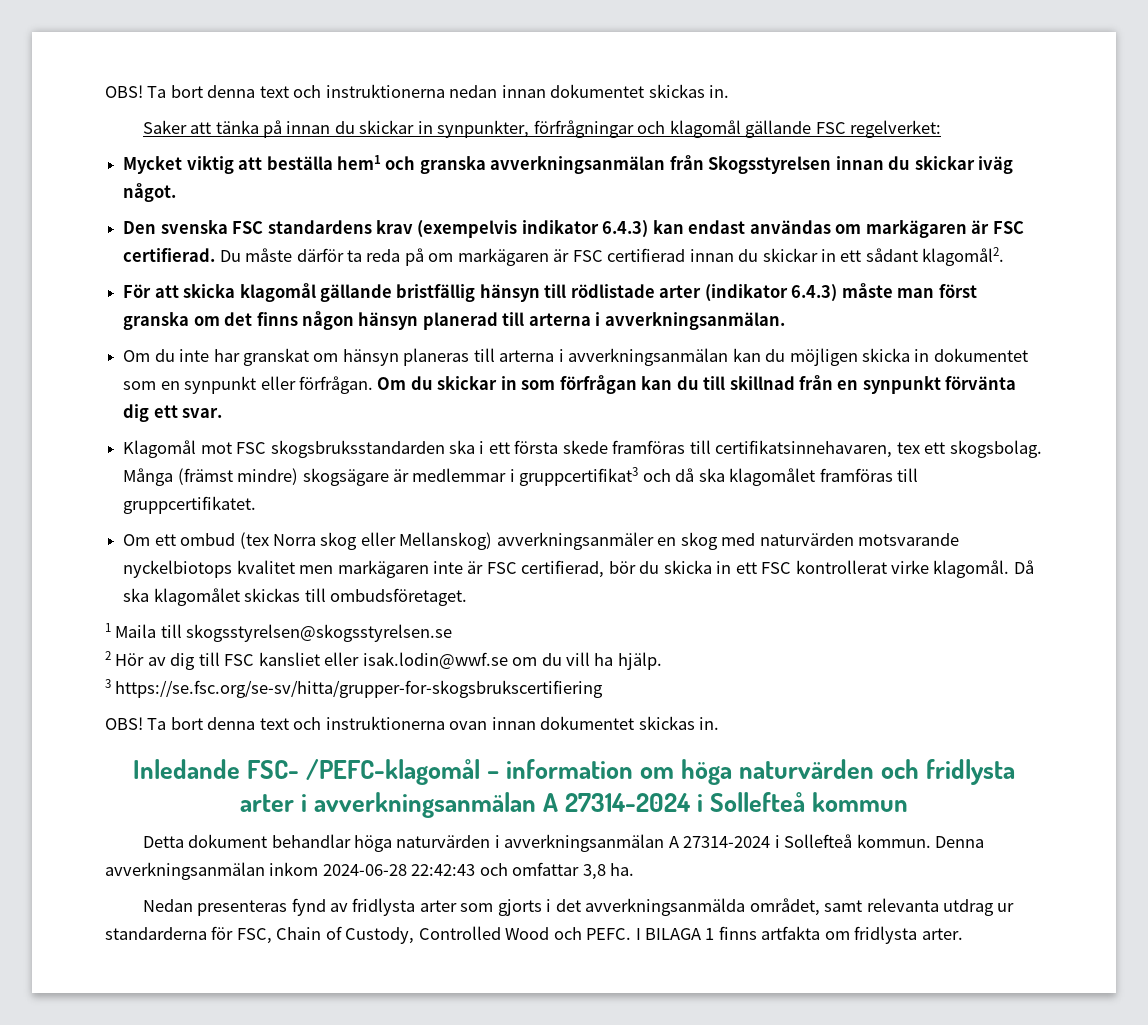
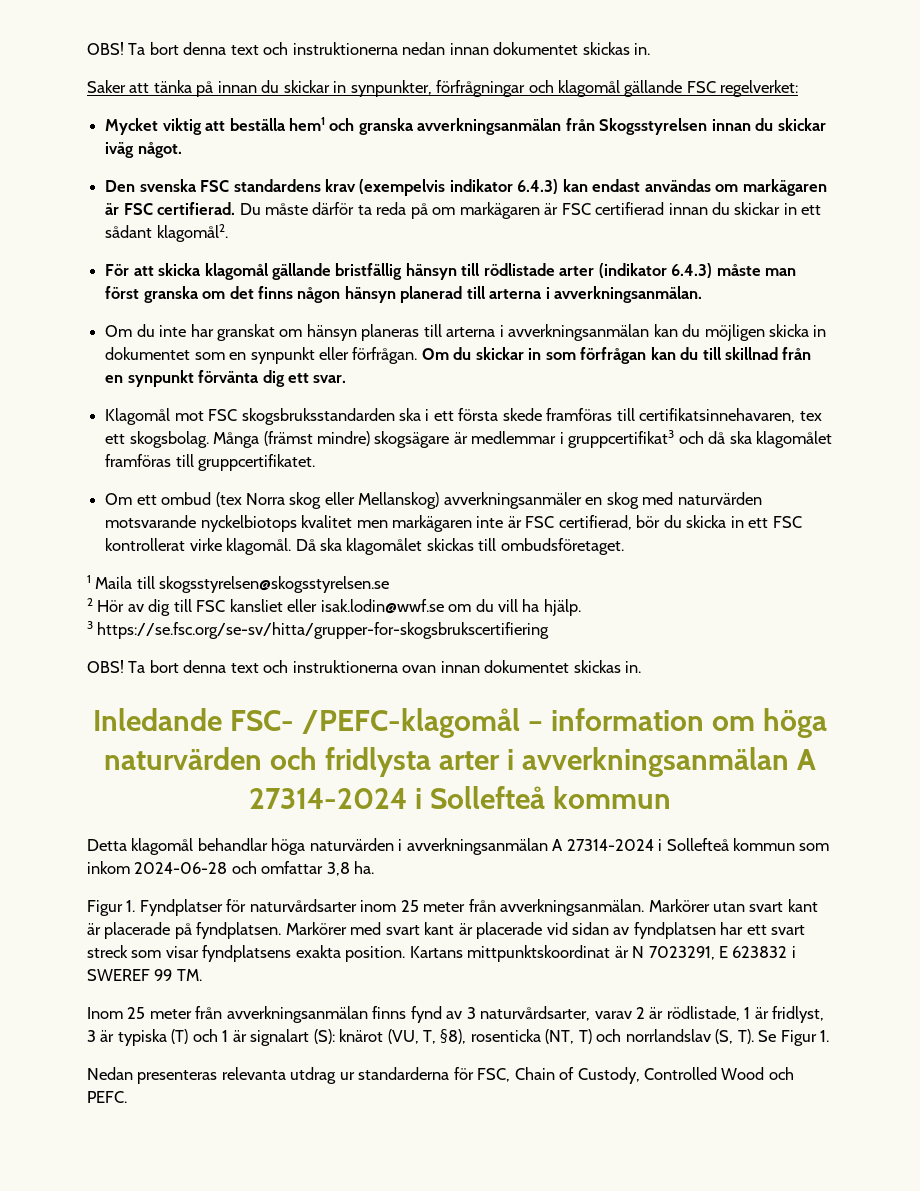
- Detta dokument behandlar höga naturvärden i avverkningsanmälan A 27314-2024 i Sollefteå kommun. Denna avverkningsanmälan inkom 2024-06-28 22:42:43 och omfattar 3,8 ha.
+ Detta klagomål behandlar höga naturvärden i avverkningsanmälan A 27314-2024 i Sollefteå kommun som inkom 2024-06-28 och omfattar 3,8 ha.
- Nedan presenteras fynd av fridlysta arter som gjorts i det avverkningsanmälda området, samt relevanta utdrag ur standarderna för FSC, Chain of Custody, Controlled Wood och PEFC. I BILAGA 1 finns artfakta om fridlysta arter.
+ Figur 1. Fyndplatser för naturvårdsarter inom 25 meter från avverkningsanmälan. Markörer utan svart kant är placerade på fyndplatsen. Markörer med svart kant är placerade vid sidan av fyndplatsen har ett svart streck som visar fyndplatsens exakta position. Kartans mittpunktskoordinat är N 7023291, E 623832 i SWEREF 99 TM.
+ Inom 25 meter från avverkningsanmälan finns fynd av 3 naturvårdsarter, varav 2 är rödlistade, 1 är fridlyst, 3 är typiska (T) och 1 är signalart (S): knärot (VU, T, §8), rosenticka (NT, T) och norrlandslav (S, T). Se Figur 1.
+ Nedan presenteras relevanta utdrag ur standarderna för FSC, Chain of Custody, Controlled Wood och PEFC.

